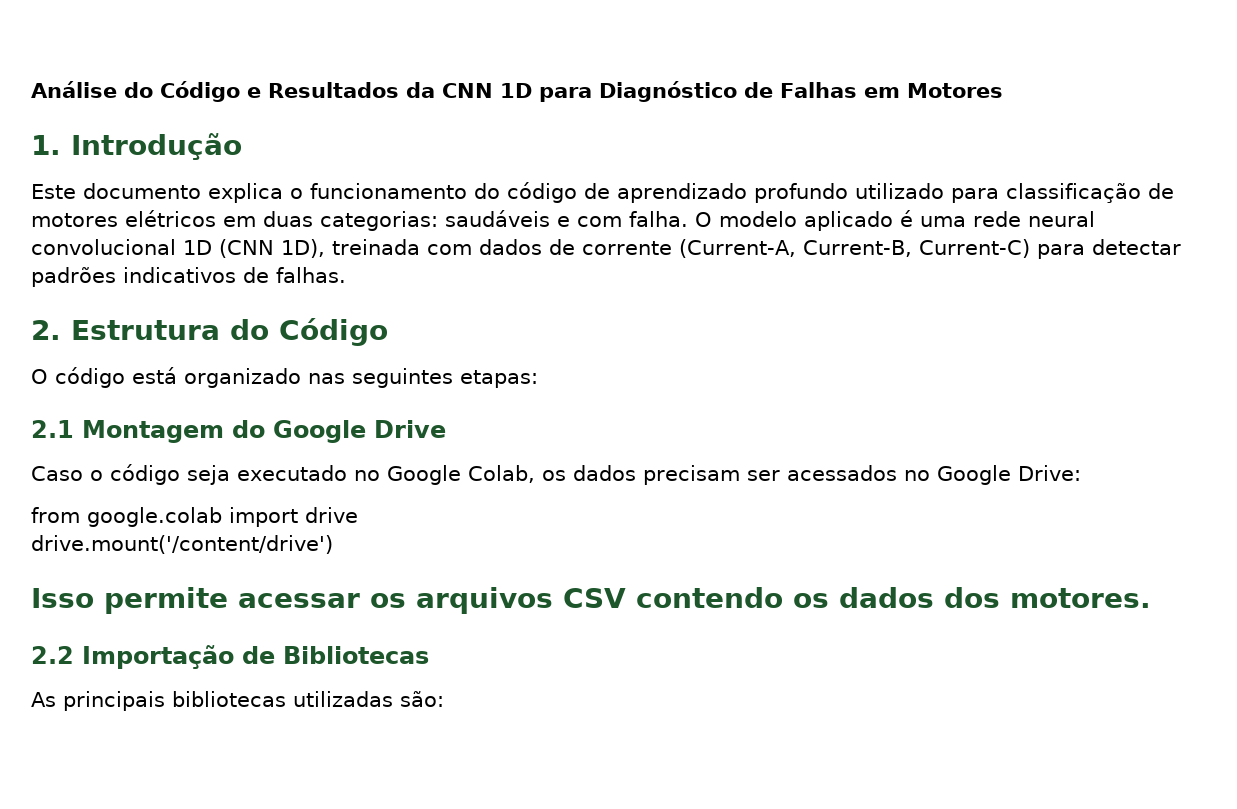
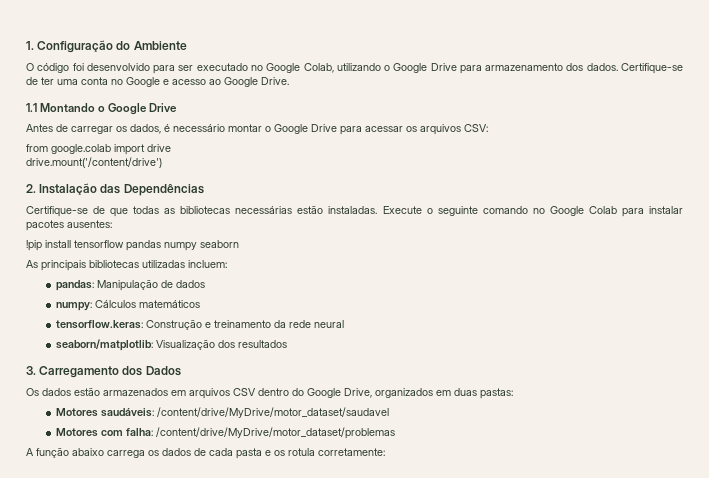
- Análise do Código e Resultados da CNN 1D para Diagnóstico de Falhas em Motores
- 1. Introdução
- Este documento explica o funcionamento do código de aprendizado profundo utilizado para classificação de motores elétricos em duas categorias: saudáveis e com falha. O modelo aplicado é uma rede neural convolucional 1D (CNN 1D), treinada com dados de corrente (Current-A, Current-B, Current-C) para detectar padrões indicativos de falhas.
- 2. Estrutura do Código
- O código está organizado nas seguintes etapas:
- 2.1 Montagem do Google Drive
- Caso o código seja executado no Google Colab, os dados precisam ser acessados no Google Drive:
+ 1. Configuração do Ambiente
+ O código foi desenvolvido para ser executado no Google Colab, utilizando o Google Drive para armazenamento dos dados. Certifique-se de ter uma conta no Google e acesso ao Google Drive.
+ 1.1 Montando o Google Drive
+ Antes de carregar os dados, é necessário montar o Google Drive para acessar os arquivos CSV:
- Isso permite acessar os arquivos CSV contendo os dados dos motores.
- 2.2 Importação de Bibliotecas
- As principais bibliotecas utilizadas são:
+ 2. Instalação das Dependências
+ Certifique-se de que todas as bibliotecas necessárias estão instaladas. Execute o seguinte comando no Google Colab para instalar pacotes ausentes:
+ !pip install tensorflow pandas numpy seaborn
+ As principais bibliotecas utilizadas incluem:
+ pandas: Manipulação de dados
+ numpy: Cálculos matemáticos
+ tensorflow.keras: Construção e treinamento da rede neural
+ seaborn/matplotlib: Visualização dos resultados
+ 3. Carregamento dos Dados
+ Os dados estão armazenados em arquivos CSV dentro do Google Drive, organizados em duas pastas:
+ Motores saudáveis: /content/drive/MyDrive/motor_dataset/saudavel
+ Motores com falha: /content/drive/MyDrive/motor_dataset/problemas
+ A função abaixo carrega os dados de cada pasta e os rotula corretamente:

